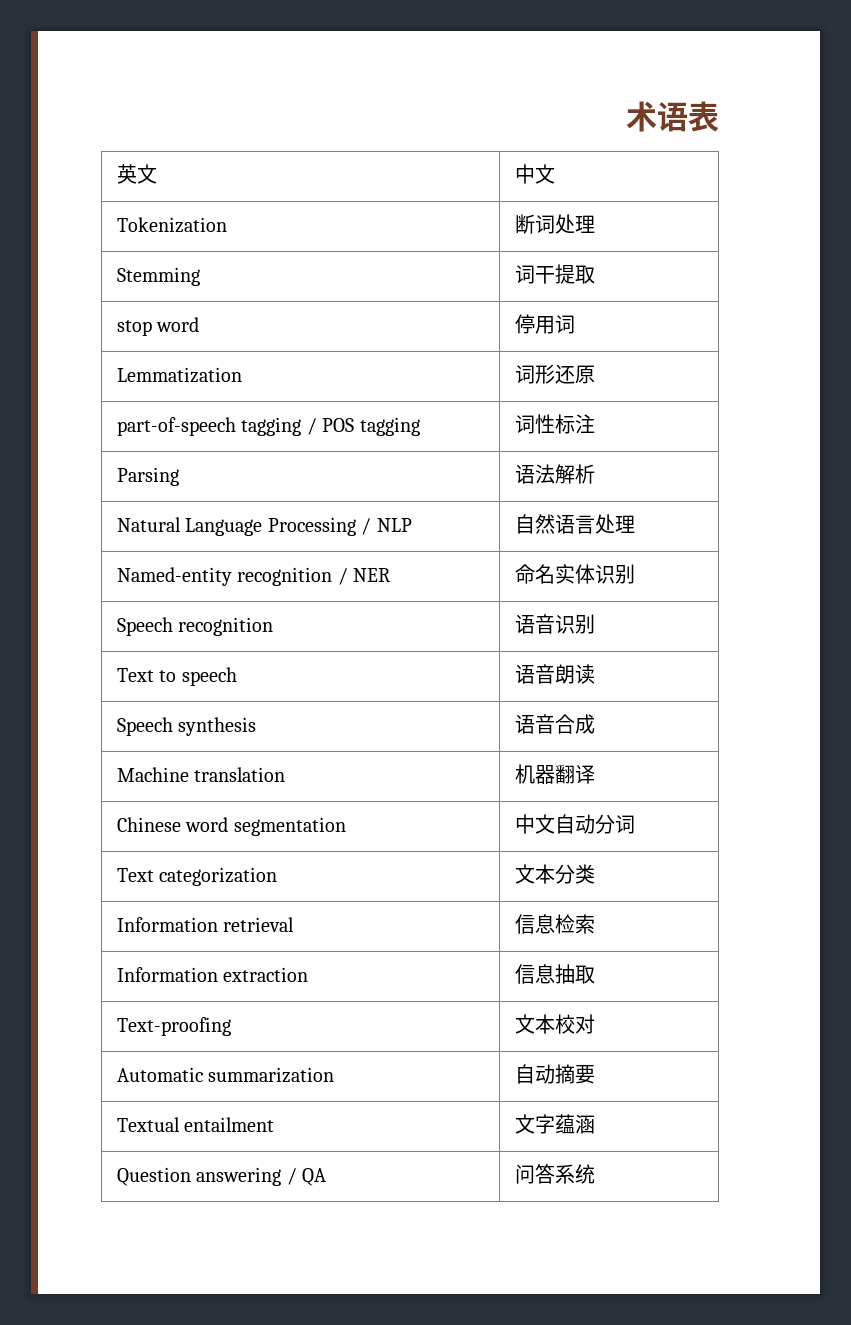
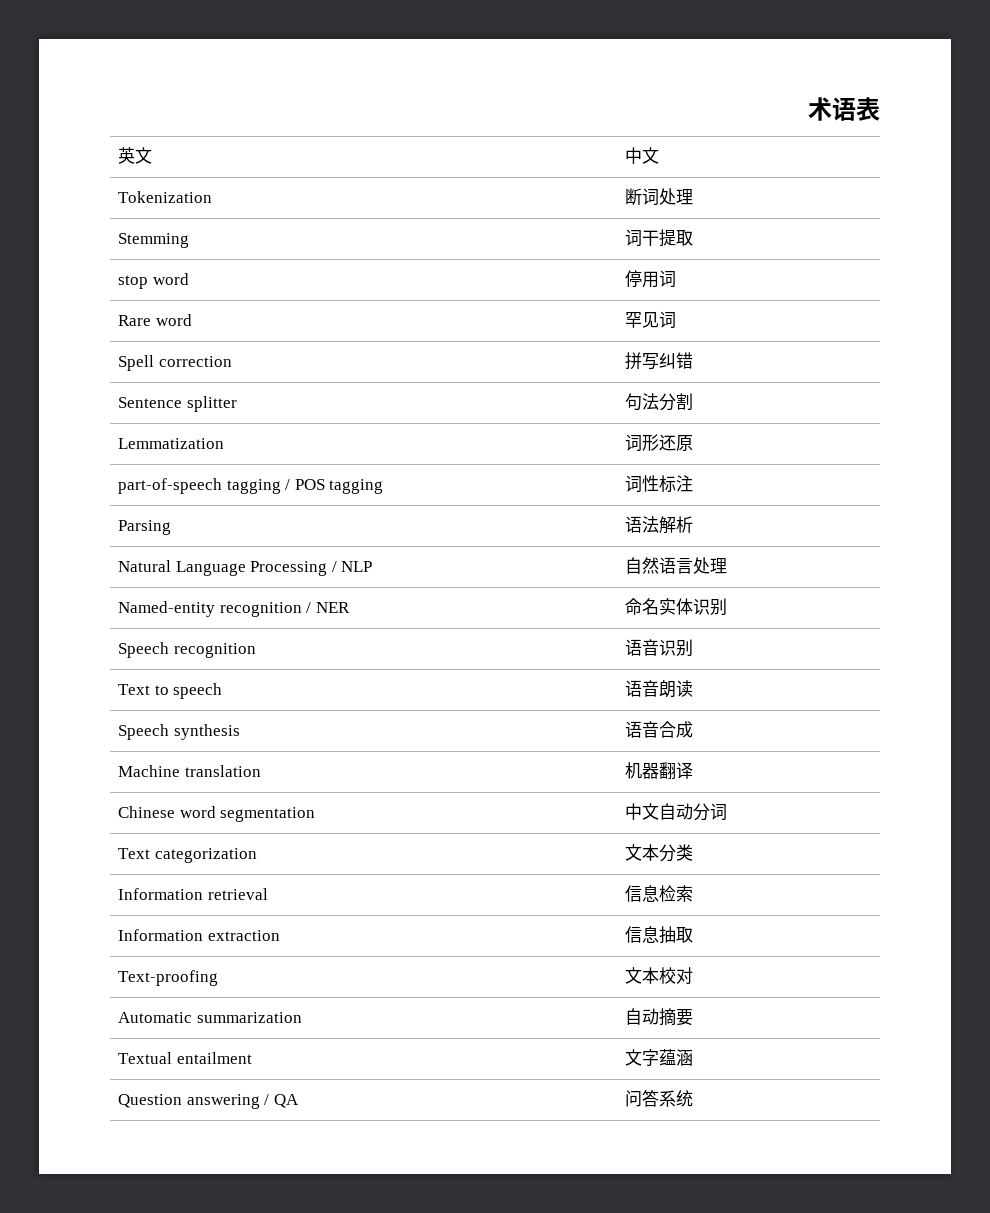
+ Rare word | 罕见词
+ Spell correction | 拼写纠错
+ Sentence splitter | 句法分割

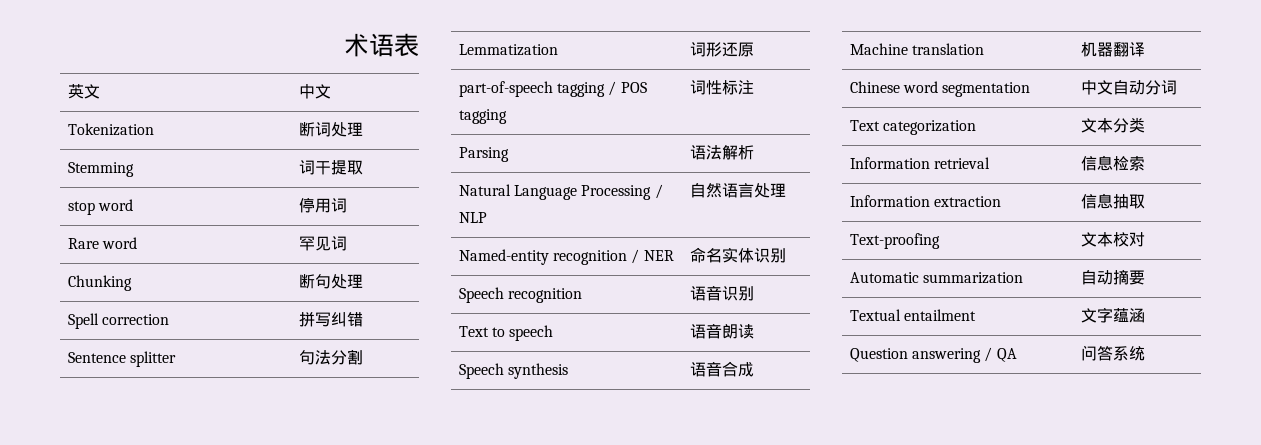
+ Chunking | 断句处理

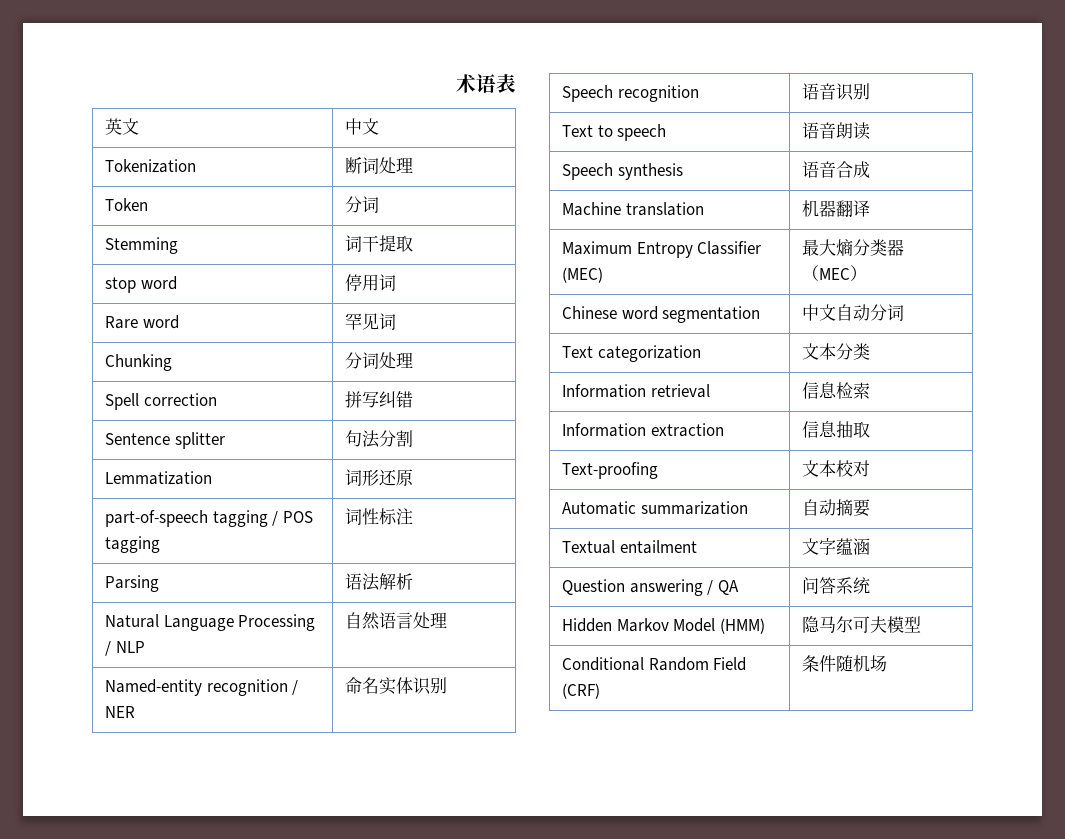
+ Token | 分词
- Chunking | 断句处理
+ Chunking | 分词处理
+ Maximum Entropy Classifier (MEC) | 最大熵分类器（MEC）
+ Hidden Markov Model (HMM) | 隐马尔可夫模型
+ Conditional Random Field (CRF) | 条件随机场

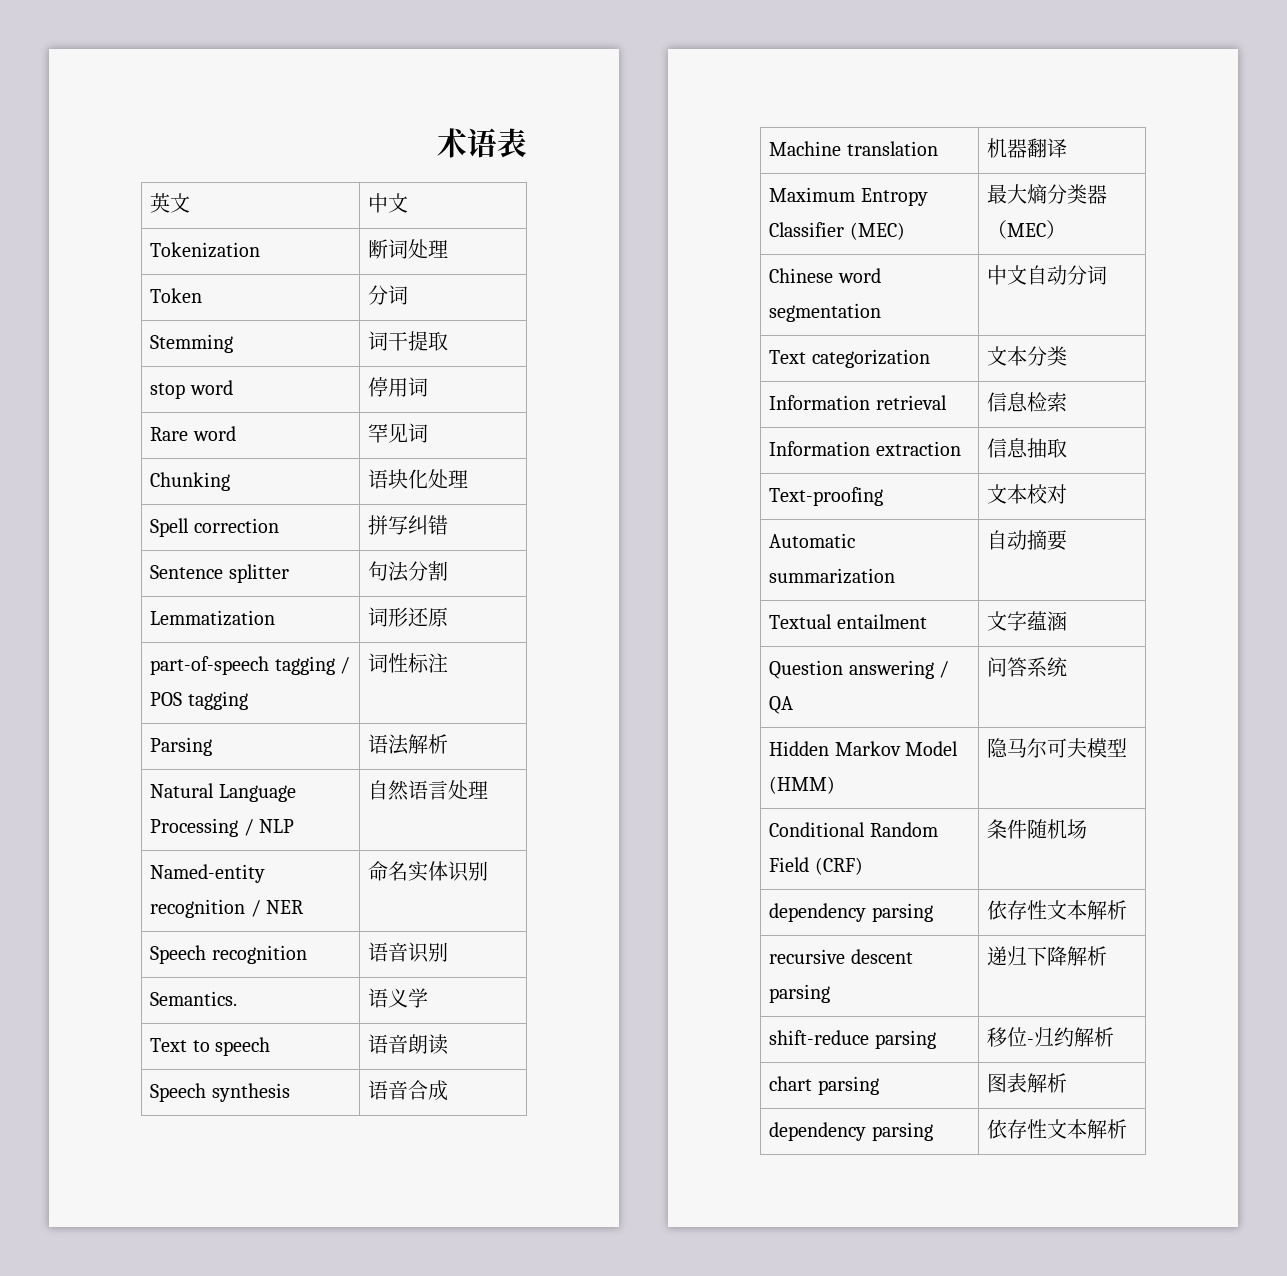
- Chunking | 分词处理
+ Chunking | 语块化处理
+ Semantics. | 语义学
  Conditional Random Field (CRF) | 条件随机场
+ dependency parsing | 依存性文本解析
+ recursive descent parsing | 递归下降解析
+ shift-reduce parsing | 移位-归约解析
+ chart parsing | 图表解析
+ dependency parsing | 依存性文本解析

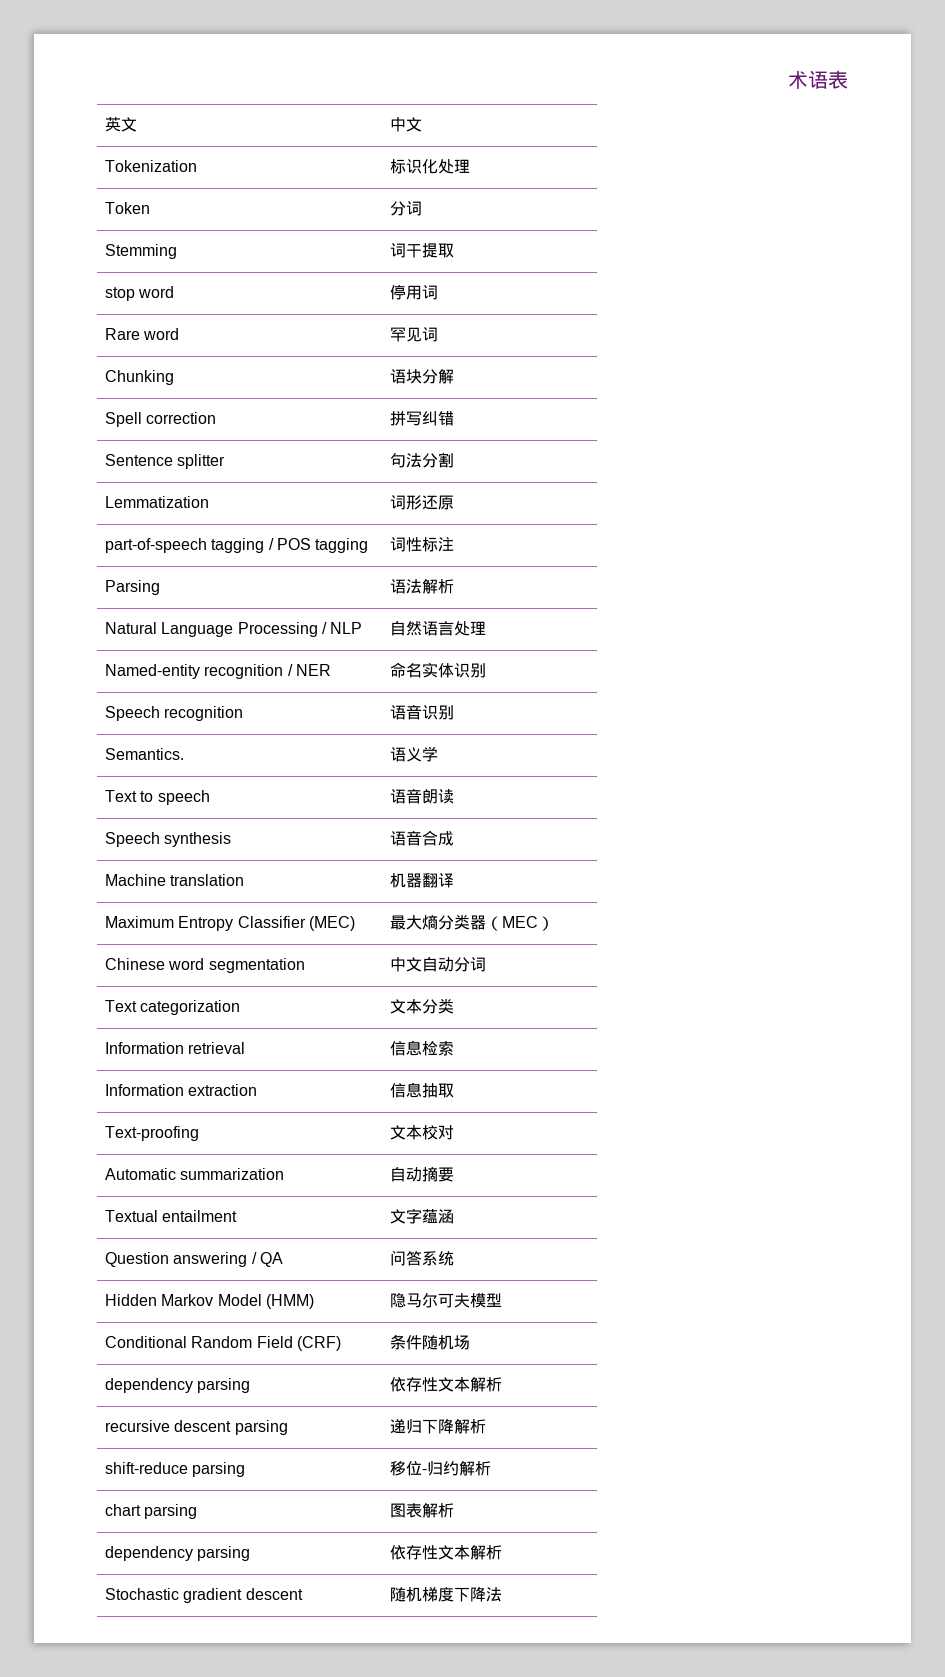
- Tokenization | 断词处理
+ Tokenization | 标识化处理
- Chunking | 语块化处理
+ Chunking | 语块分解
+ Stochastic gradient descent | 随机梯度下降法

